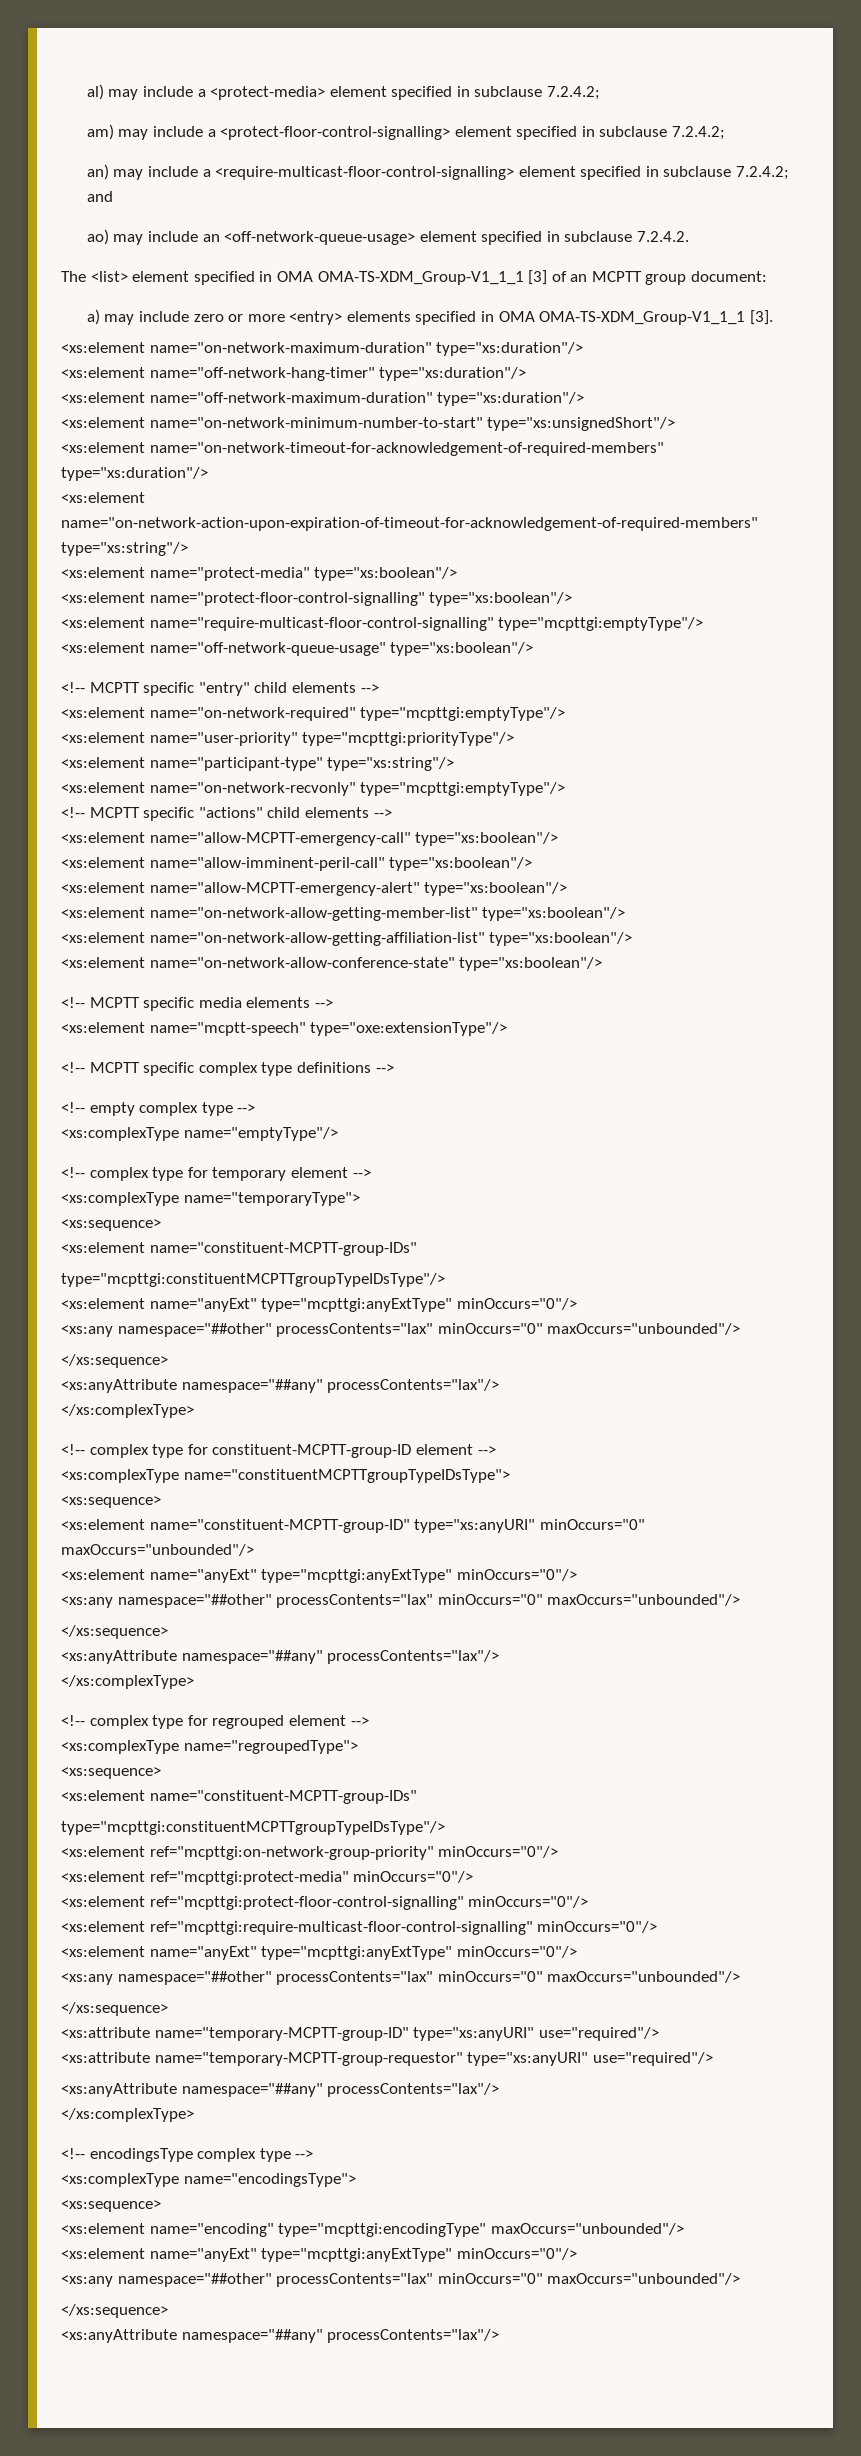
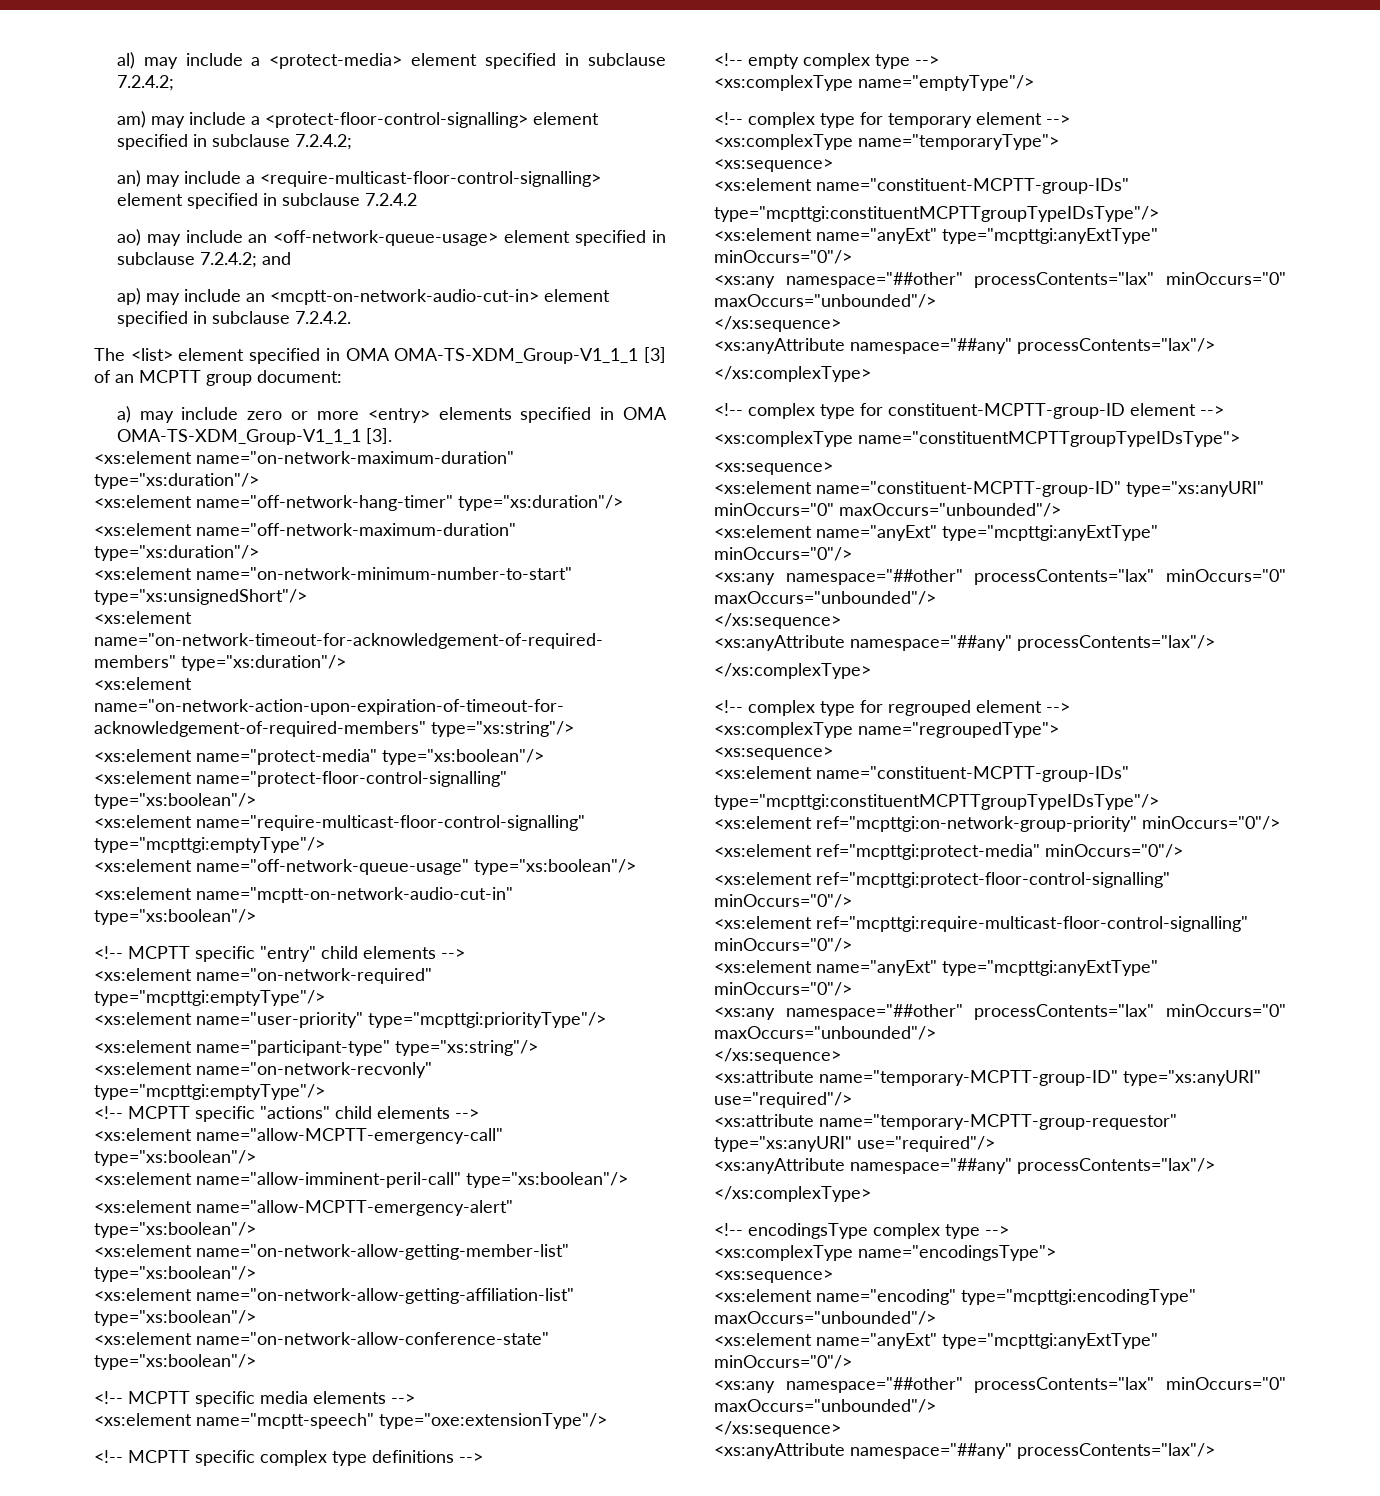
- an) may include a <require-multicast-floor-control-signalling> element specified in subclause 7.2.4.2; and
+ an) may include a <require-multicast-floor-control-signalling> element specified in subclause 7.2.4.2
- ao) may include an <off-network-queue-usage> element specified in subclause 7.2.4.2.
+ ao) may include an <off-network-queue-usage> element specified in subclause 7.2.4.2; and
+ ap) may include an <mcptt-on-network-audio-cut-in> element specified in subclause 7.2.4.2.
+ <xs:element name="mcptt-on-network-audio-cut-in" type="xs:boolean"/>

